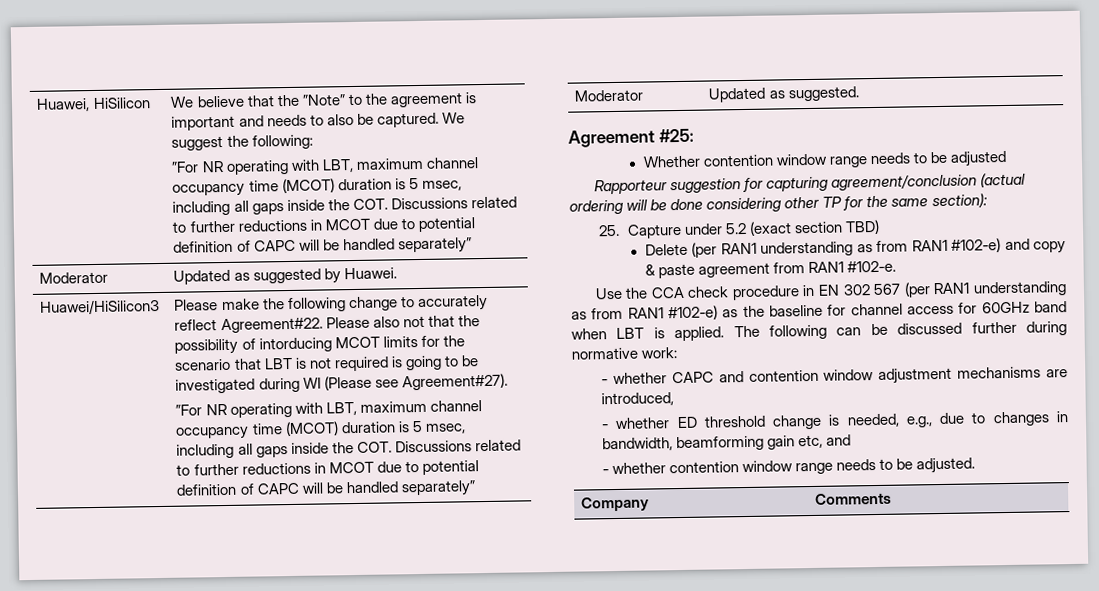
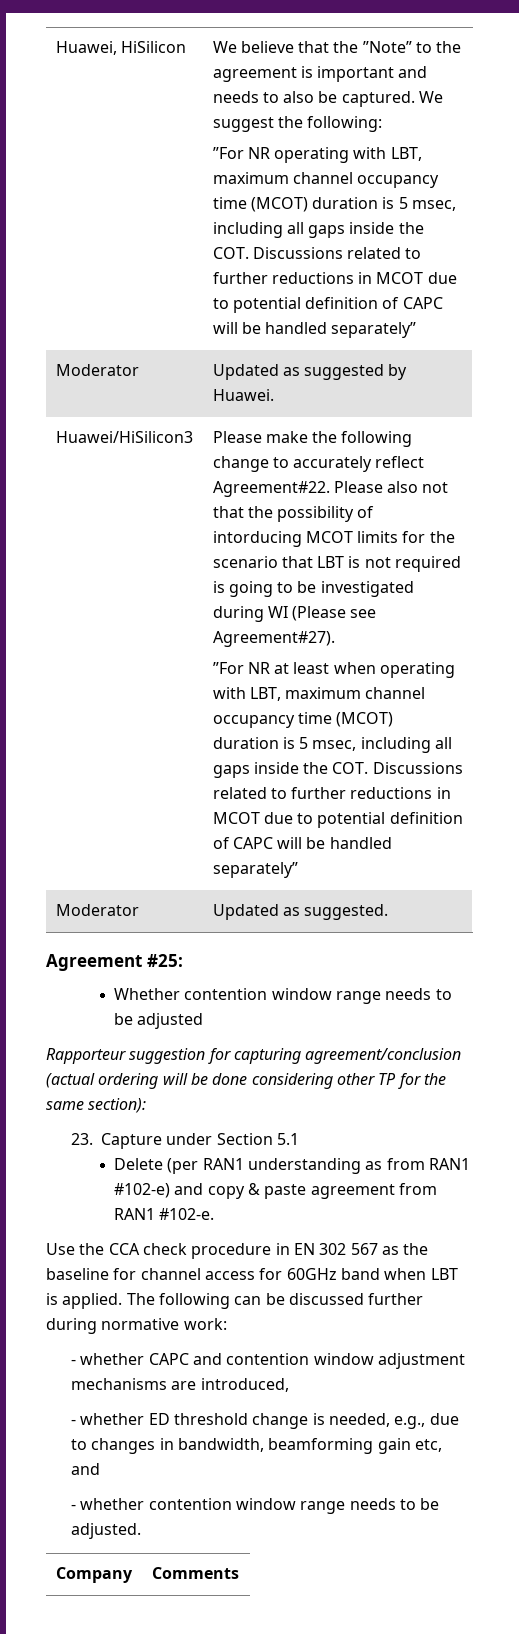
  Please also not that the possibility of intorducing MCOT limits for the scenario that LBT is not required is going to be investigated during WI (Please see Agreement#27).
- ”For NR operating with LBT, maximum channel occupancy time (MCOT) duration is 5 msec, including all gaps inside the COT. Discussions related to further reductions in MCOT due to potential definition of CAPC will be handled separately”
+ ”For NR at least when operating with LBT, maximum channel occupancy time (MCOT) duration is 5 msec, including all gaps inside the COT. Discussions related to further reductions in MCOT due to potential definition of CAPC will be handled separately”
- 25. Capture under 5.2 (exact section TBD)
+ 23. Capture under Section 5.1
- Use the CCA check procedure in EN 302 567 (per RAN1 understanding as from RAN1 #102-e) as the baseline for channel access for 60GHz band when LBT is applied.
+ Use the CCA check procedure in EN 302 567 as the baseline for channel access for 60GHz band when LBT is applied.

